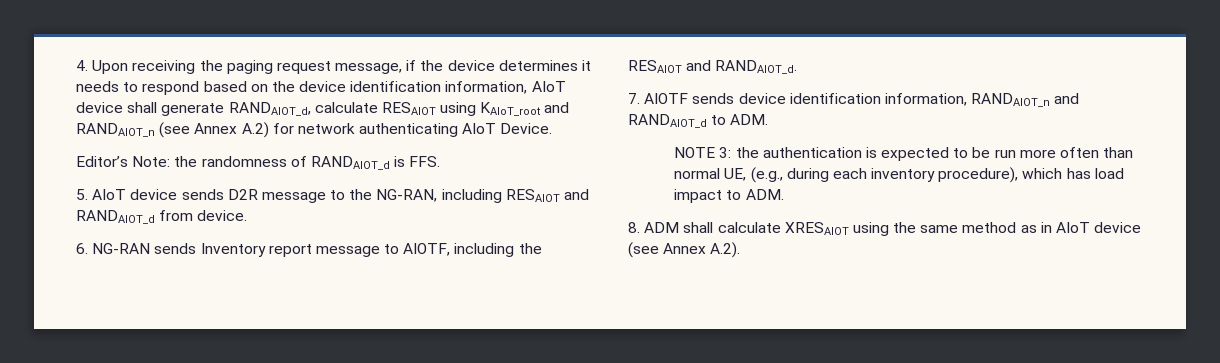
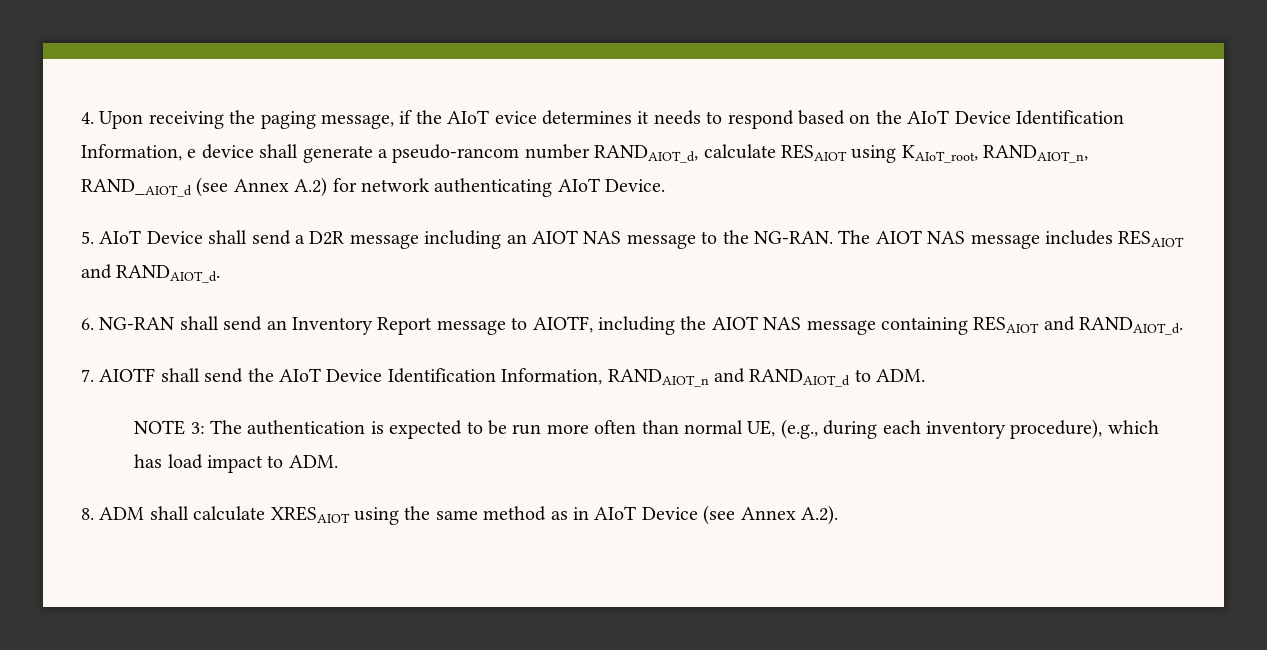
- 4. Upon receiving the paging request message, if the device determines it needs to respond based on the device identification information, AIoT device shall generate RANDAIOT_d, calculate RESAIOT using KAIoT_root and RANDAIOT_n (see Annex A.2) for network authenticating AIoT Device.
+ 4. Upon receiving the paging message, if the AIoT evice determines it needs to respond based on the AIoT Device Identification Information, e device shall generate a pseudo-rancom number RANDAIOT_d, calculate RESAIOT using KAIoT_root, RANDAIOT_n, RAND_AIOT_d (see Annex A.2) for network authenticating AIoT Device.
- Editor’s Note: the randomness of RANDAIOT_d is FFS.
- 5. AIoT device sends D2R message to the NG-RAN, including RESAIOT and RANDAIOT_d from device.
- 6. NG-RAN sends Inventory report message to AIOTF, including the RESAIOT and RANDAIOT_d.
+ 5. AIoT Device shall send a D2R message including an AIOT NAS message to the NG-RAN. The AIOT NAS message includes RESAIOT and RANDAIOT_d.
+ 6. NG-RAN shall send an Inventory Report message to AIOTF, including the AIOT NAS message containing RESAIOT and RANDAIOT_d.
- 7. AIOTF sends device identification information, RANDAIOT_n and RANDAIOT_d to ADM.
+ 7. AIOTF shall send the AIoT Device Identification Information, RANDAIOT_n and RANDAIOT_d to ADM.
- NOTE 3: the authentication is expected to be run more often than normal UE, (e.g., during each inventory procedure), which has load impact to ADM.
+ NOTE 3: The authentication is expected to be run more often than normal UE, (e.g., during each inventory procedure), which has load impact to ADM.
- 8. ADM shall calculate XRESAIOT using the same method as in AIoT device (see Annex A.2).
+ 8. ADM shall calculate XRESAIOT using the same method as in AIoT Device (see Annex A.2).

